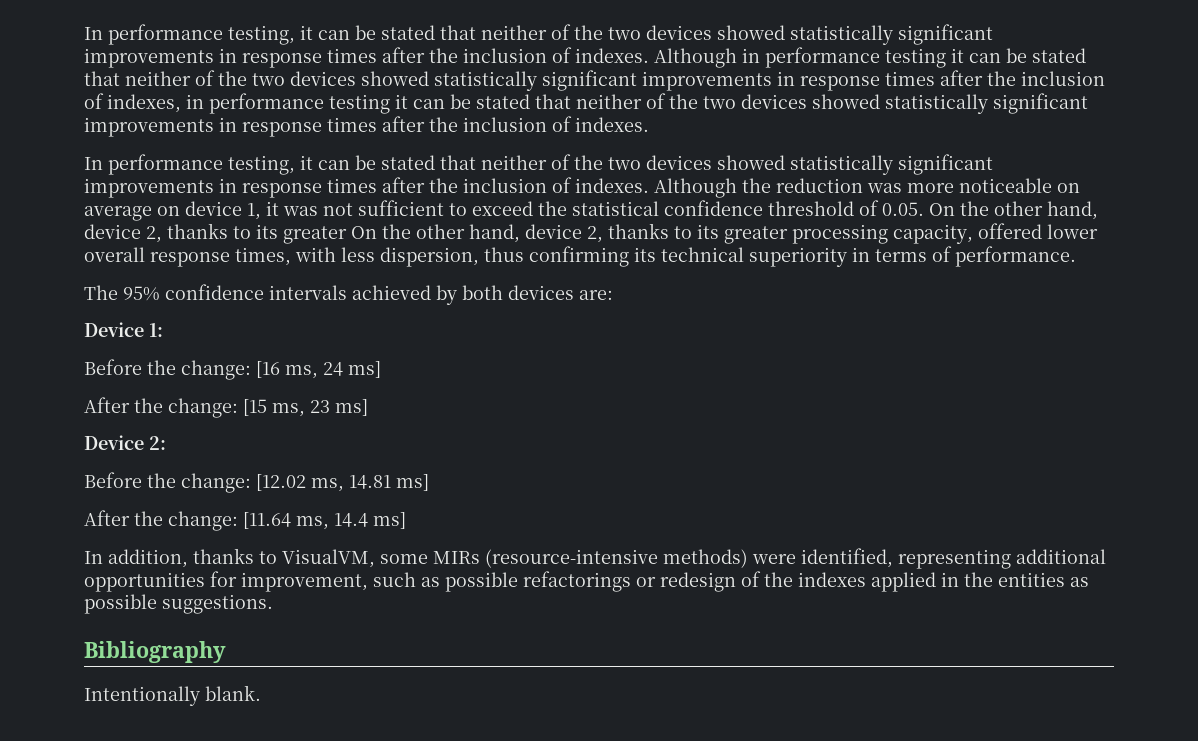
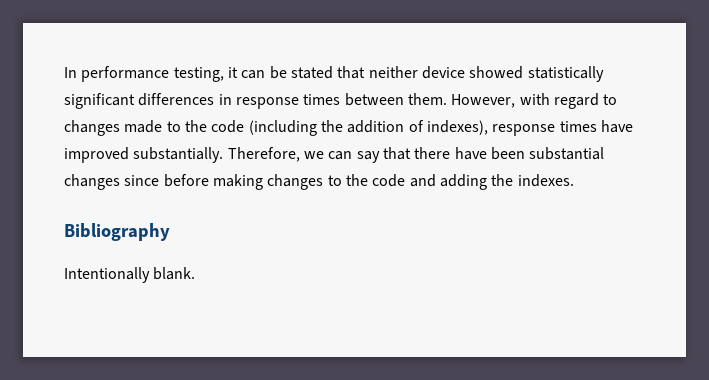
- In performance testing, it can be stated that neither of the two devices showed statistically significant improvements in response times after the inclusion of indexes. Although in performance testing it can be stated that neither of the two devices showed statistically significant improvements in response times after the inclusion of indexes, in performance testing it can be stated that neither of the two devices showed statistically significant improvements in response times after the inclusion of indexes.
- In performance testing, it can be stated that neither of the two devices showed statistically significant improvements in response times after the inclusion of indexes. Although the reduction was more noticeable on average on device 1, it was not sufficient to exceed the statistical confidence threshold of 0.05. On the other hand, device 2, thanks to its greater On the other hand, device 2, thanks to its greater processing capacity, offered lower overall response times, with less dispersion, thus confirming its technical superiority in terms of performance.
- The 95% confidence intervals achieved by both devices are:
- Device 1:
- Before the change: [16 ms, 24 ms]
- After the change: [15 ms, 23 ms]
- Device 2:
- Before the change: [12.02 ms, 14.81 ms]
- After the change: [11.64 ms, 14.4 ms]
- In addition, thanks to VisualVM, some MIRs (resource-intensive methods) were identified, representing additional opportunities for improvement, such as possible refactorings or redesign of the indexes applied in the entities as possible suggestions.
+ In performance testing, it can be stated that neither device showed statistically significant differences in response times between them. However, with regard to changes made to the code (including the addition of indexes), response times have improved substantially. Therefore, we can say that there have been substantial changes since before making changes to the code and adding the indexes.

